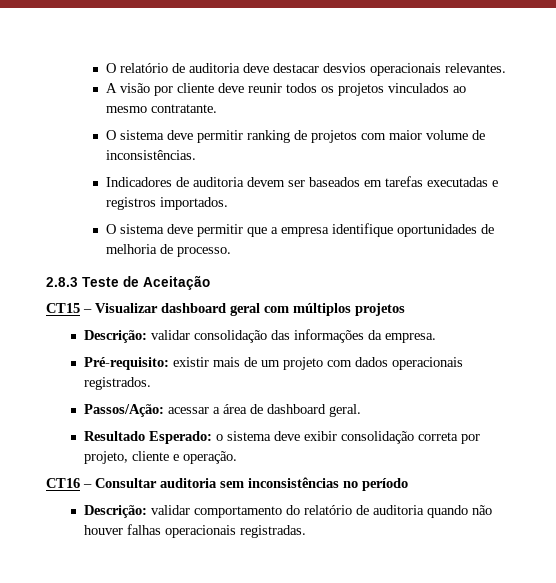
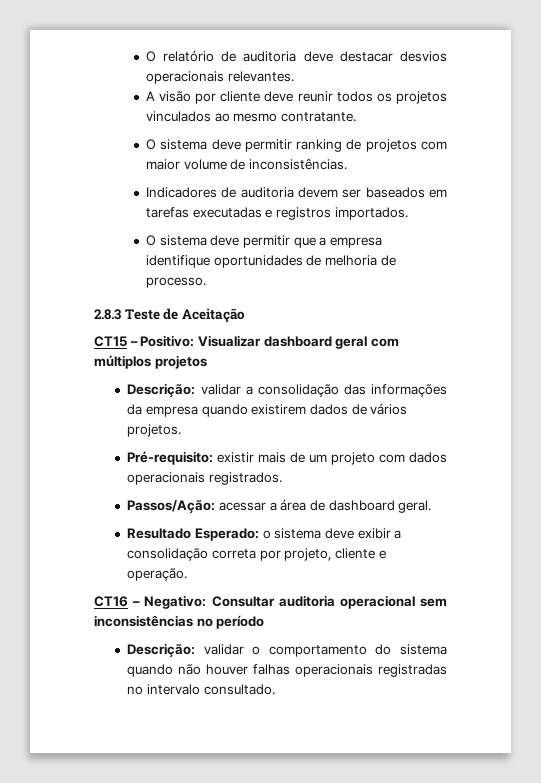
- CT15 – Visualizar dashboard geral com múltiplos projetos
+ CT15 – Positivo: Visualizar dashboard geral com múltiplos projetos
- Descrição: validar consolidação das informações da empresa.
+ Descrição: validar a consolidação das informações da empresa quando existirem dados de vários projetos.
- Resultado Esperado: o sistema deve exibir consolidação correta por projeto, cliente e operação.
+ Resultado Esperado: o sistema deve exibir a consolidação correta por projeto, cliente e operação.
- CT16 – Consultar auditoria sem inconsistências no período
+ CT16 – Negativo: Consultar auditoria operacional sem inconsistências no período
- Descrição: validar comportamento do relatório de auditoria quando não houver falhas operacionais registradas.
+ Descrição: validar o comportamento do sistema quando não houver falhas operacionais registradas no intervalo consultado.

